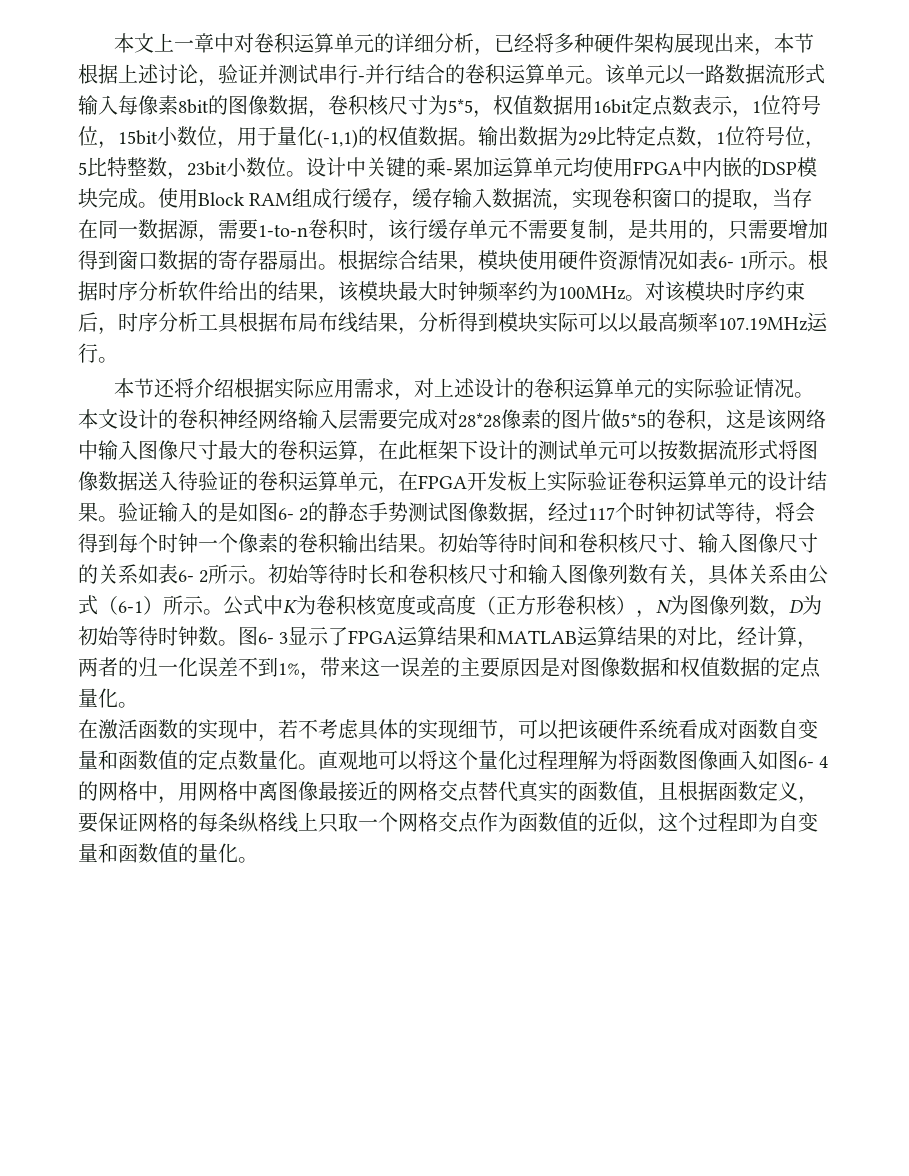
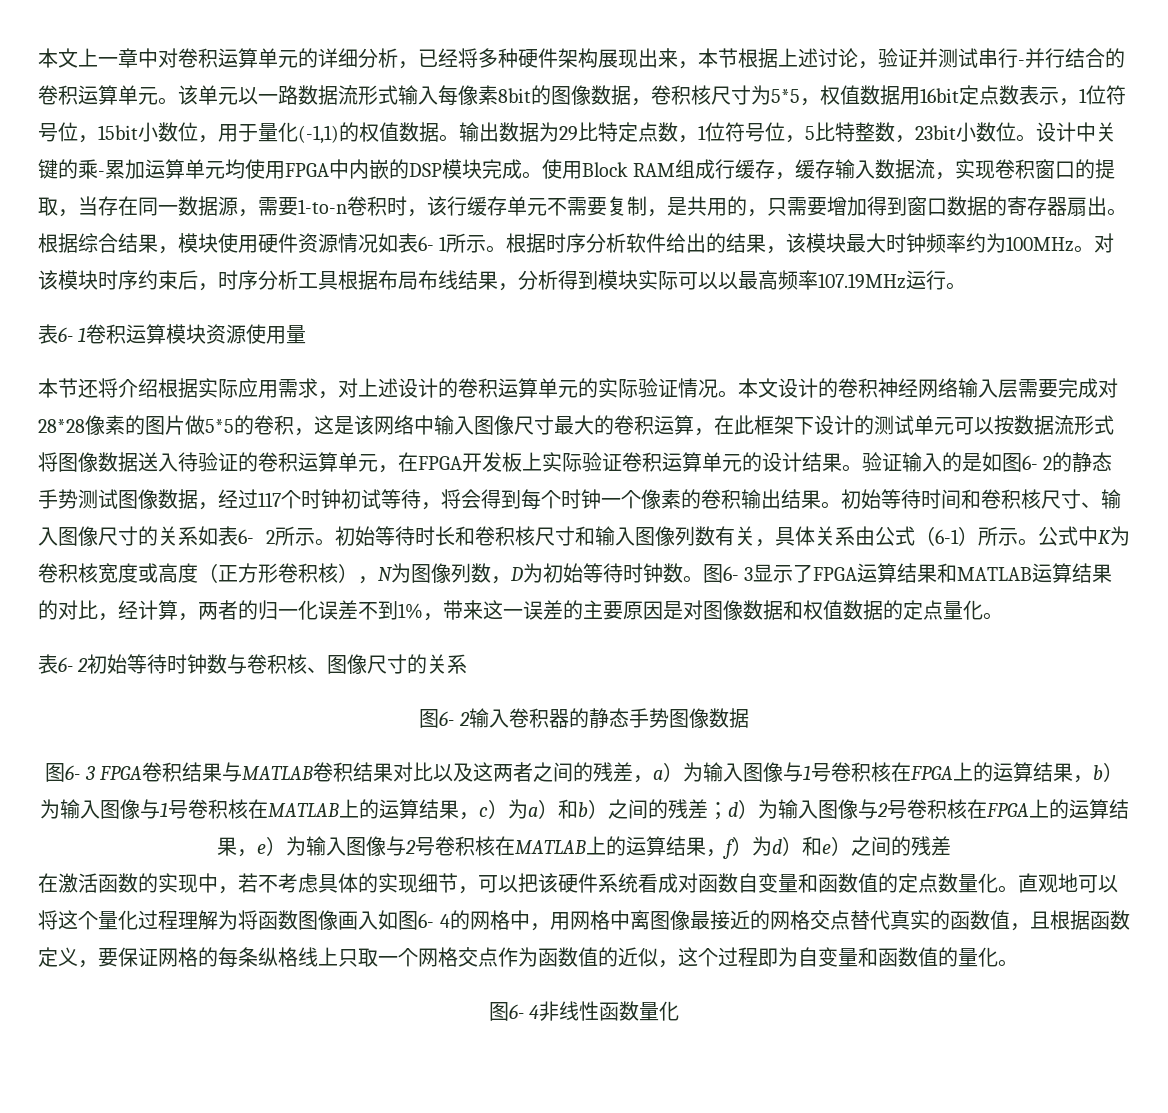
+ 表6- 1卷积运算模块资源使用量
+ 表6- 2初始等待时钟数与卷积核、图像尺寸的关系
+ 图6- 2输入卷积器的静态手势图像数据
+ 图6- 3 FPGA卷积结果与MATLAB卷积结果对比以及这两者之间的残差，a）为输入图像与1号卷积核在FPGA上的运算结果，b）为输入图像与1号卷积核在MATLAB上的运算结果，c）为a）和b）之间的残差；d）为输入图像与2号卷积核在FPGA上的运算结果，e）为输入图像与2号卷积核在MATLAB上的运算结果，f）为d）和e）之间的残差
+ 图6- 4非线性函数量化

